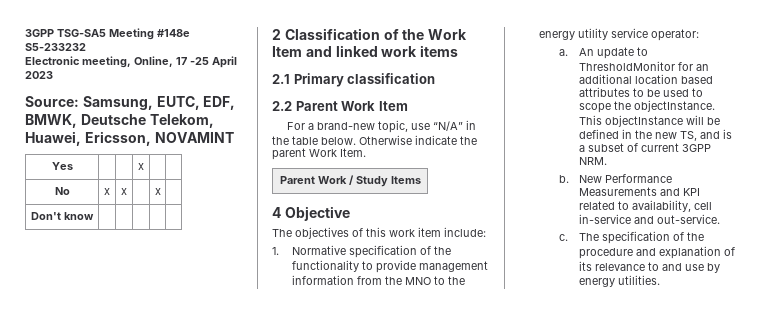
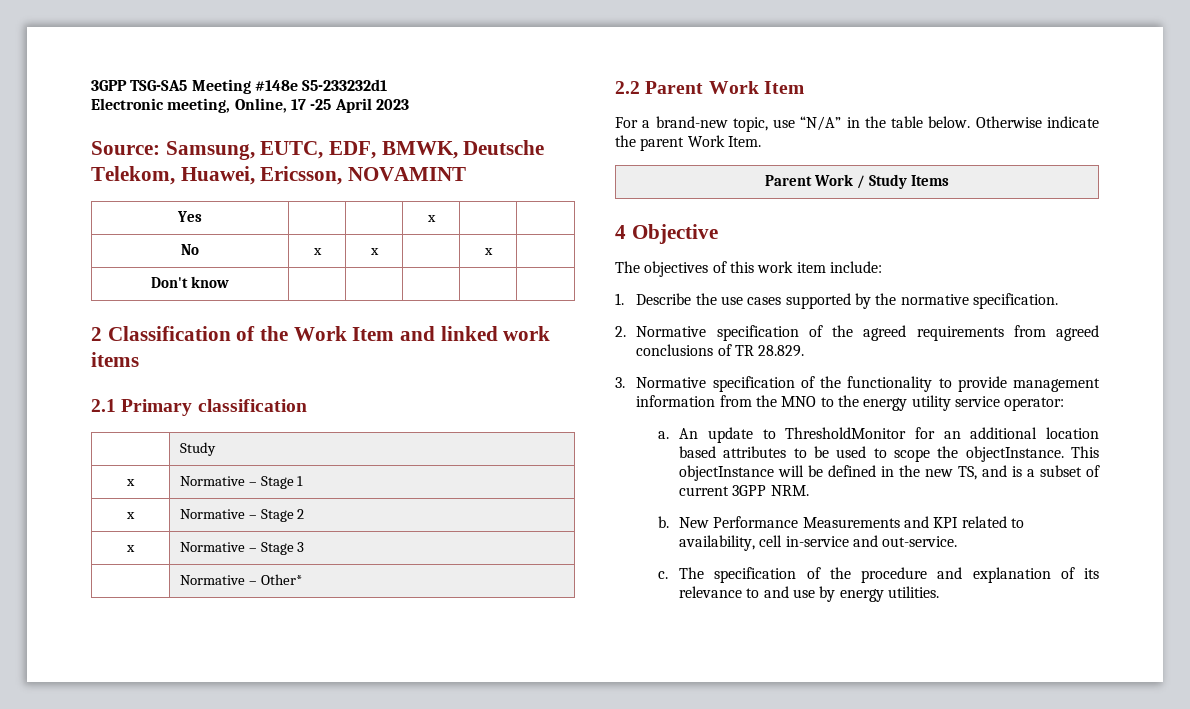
- 3GPP TSG-SA5 Meeting #148e S5-233232
+ 3GPP TSG-SA5 Meeting #148e S5-233232d1
+ | Study
+ x | Normative – Stage 1
+ x | Normative – Stage 2
+ x | Normative – Stage 3
+ | Normative – Other*
- 1. Normative specification of the functionality to provide management information from the MNO to the energy utility service operator:
+ 1. Describe the use cases supported by the normative specification.
+ 2. Normative specification of the agreed requirements from agreed conclusions of TR 28.829.
+ 3. Normative specification of the functionality to provide management information from the MNO to the energy utility service operator:

